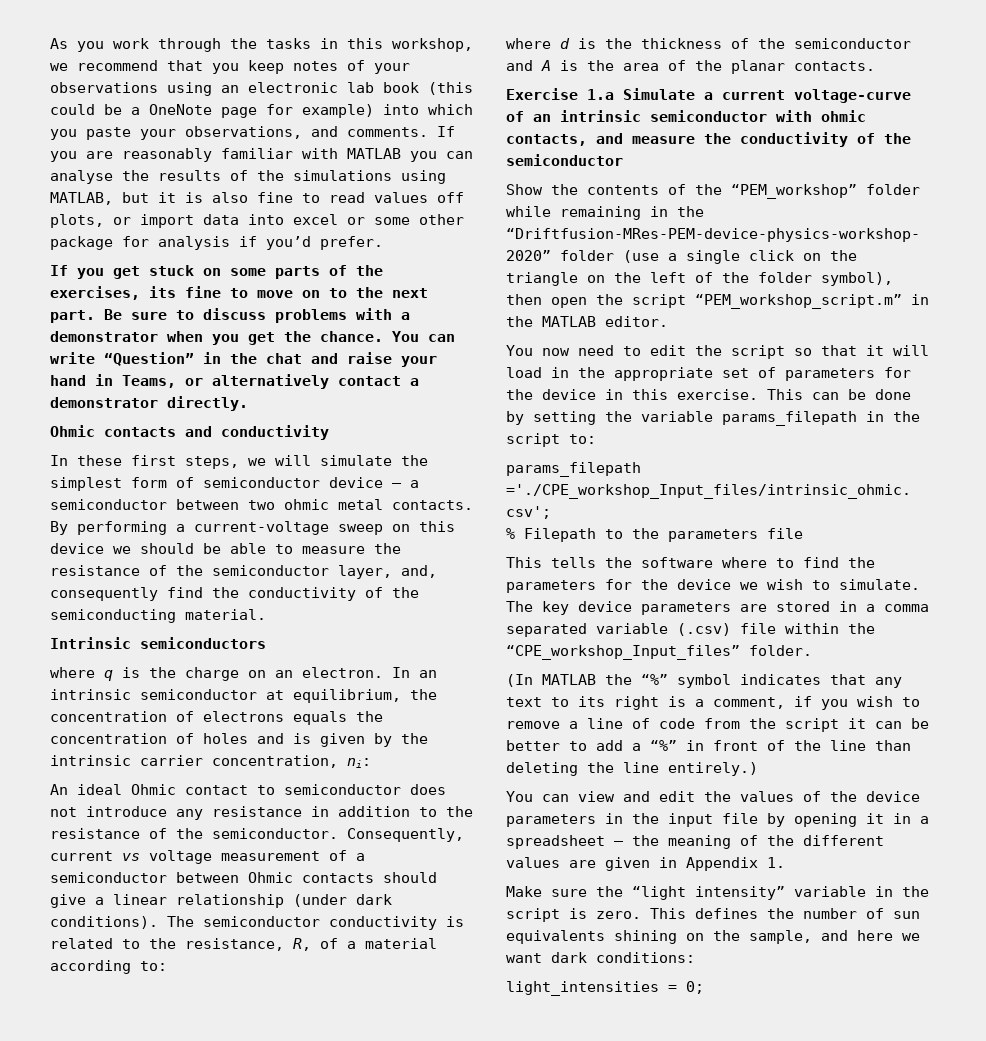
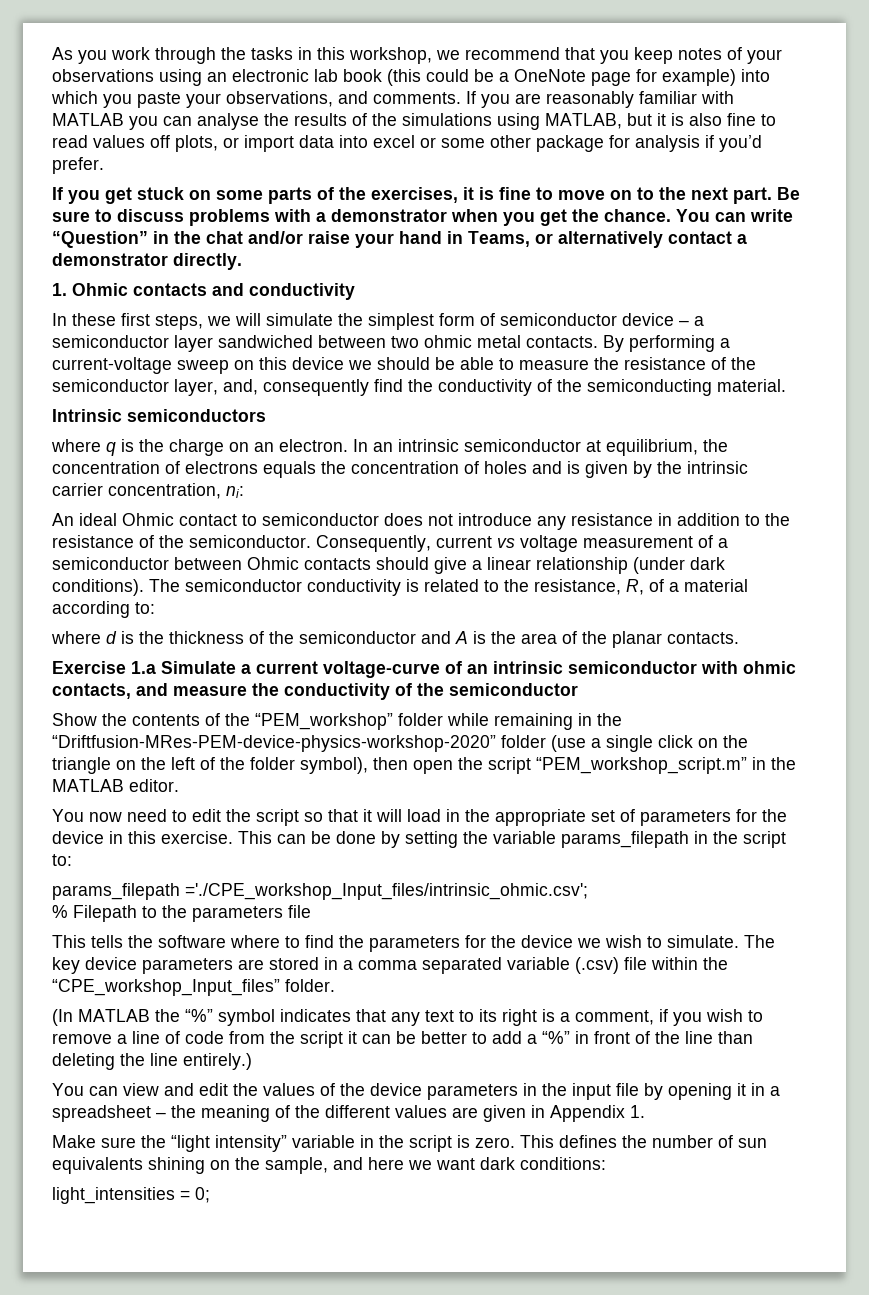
- If you get stuck on some parts of the exercises, its fine to move on to the next part.
+ If you get stuck on some parts of the exercises, it is fine to move on to the next part.
- You can write “Question” in the chat and raise your hand in Teams, or alternatively contact a demonstrator directly.
+ You can write “Question” in the chat and/or raise your hand in Teams, or alternatively contact a demonstrator directly.
- Ohmic contacts and conductivity
+ 1. Ohmic contacts and conductivity
- In these first steps, we will simulate the simplest form of semiconductor device – a semiconductor between two ohmic metal contacts.
+ In these first steps, we will simulate the simplest form of semiconductor device – a semiconductor layer sandwiched between two ohmic metal contacts.

